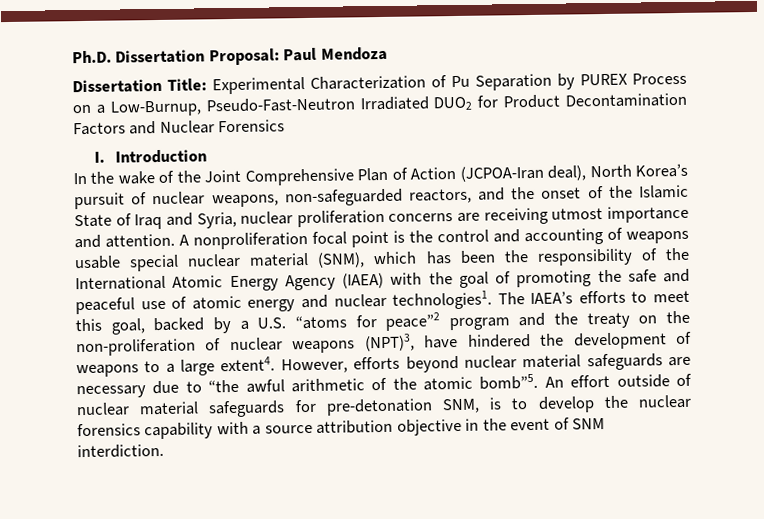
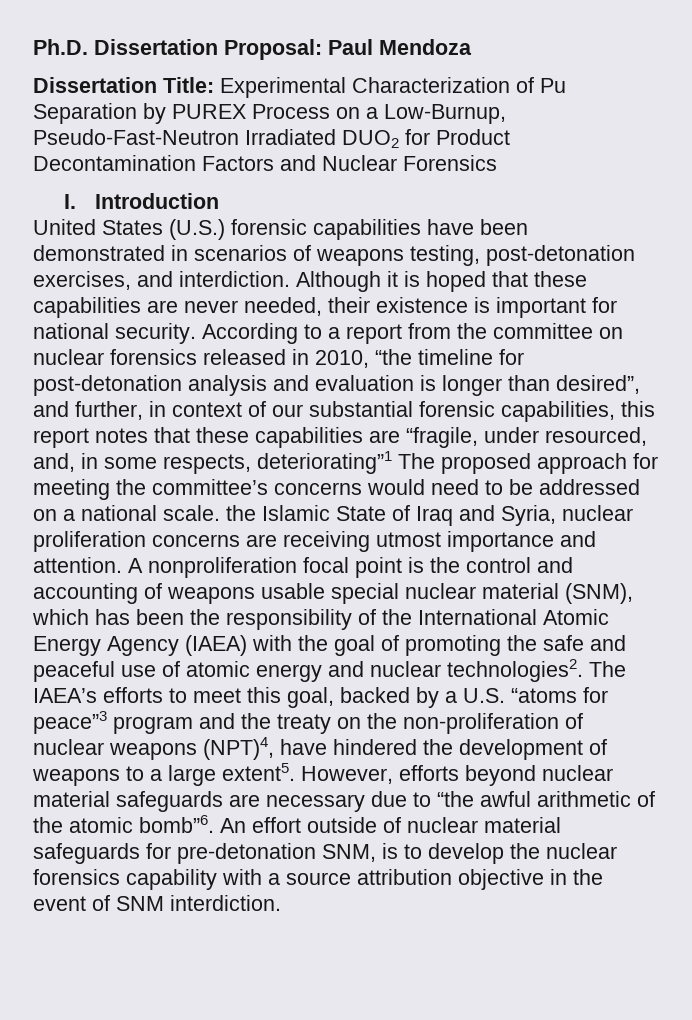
- In the wake of the Joint Comprehensive Plan of Action (JCPOA-Iran deal), North Korea’s pursuit of nuclear weapons, non-safeguarded reactors, and the onset of the Islamic State of Iraq and Syria, nuclear proliferation concerns are receiving utmost importance and attention.
+ United States (U.S.) forensic capabilities have been demonstrated in scenarios of weapons testing, post-detonation exercises, and interdiction. Although it is hoped that these capabilities are never needed, their existence is important for national security. According to a report from the committee on nuclear forensics released in 2010, “the timeline for post-detonation analysis and evaluation is longer than desired”, and further, in context of our substantial forensic capabilities, this report notes that these capabilities are “fragile, under resourced, and, in some respects, deteriorating”1 The proposed approach for meeting the committee’s concerns would need to be addressed on a national scale. the Islamic State of Iraq and Syria, nuclear proliferation concerns are receiving utmost importance and attention.
- A nonproliferation focal point is the control and accounting of weapons usable special nuclear material (SNM), which has been the responsibility of the International Atomic Energy Agency (IAEA) with the goal of promoting the safe and peaceful use of atomic energy and nuclear technologies1.
+ A nonproliferation focal point is the control and accounting of weapons usable special nuclear material (SNM), which has been the responsibility of the International Atomic Energy Agency (IAEA) with the goal of promoting the safe and peaceful use of atomic energy and nuclear technologies2.
- The IAEA’s efforts to meet this goal, backed by a U.S. “atoms for peace”2 program and the treaty on the non-proliferation of nuclear weapons (NPT)3, have hindered the development of weapons to a large extent4.
+ The IAEA’s efforts to meet this goal, backed by a U.S. “atoms for peace”3 program and the treaty on the non-proliferation of nuclear weapons (NPT)4, have hindered the development of weapons to a large extent5.
- However, efforts beyond nuclear material safeguards are necessary due to “the awful arithmetic of the atomic bomb”5.
+ However, efforts beyond nuclear material safeguards are necessary due to “the awful arithmetic of the atomic bomb”6.

